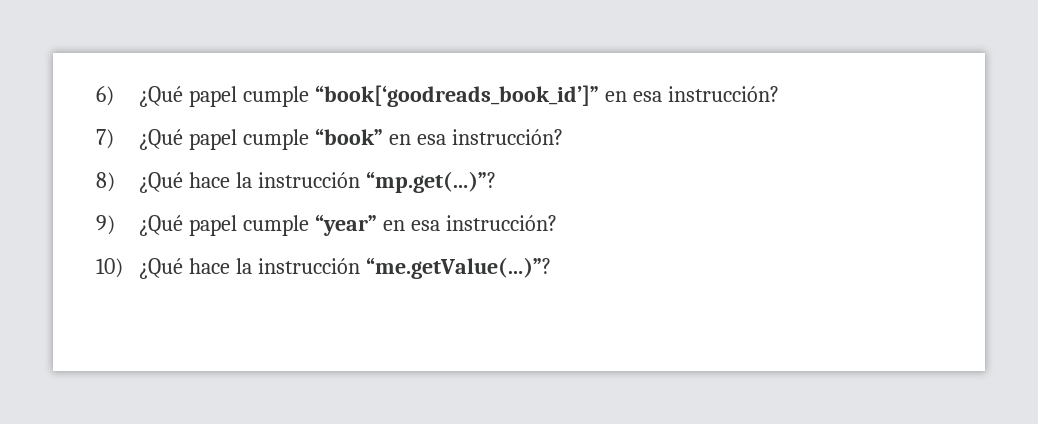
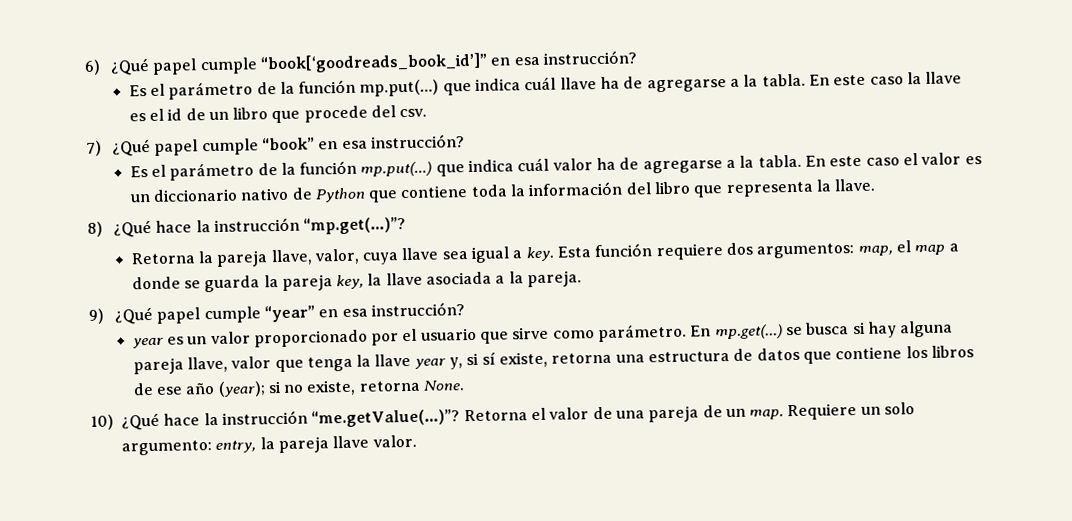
+ Es el parámetro de la función mp.put(…) que indica cuál llave ha de agregarse a la tabla. En este caso la llave es el id de un libro que procede del csv.
+ Es el parámetro de la función mp.put(…) que indica cuál valor ha de agregarse a la tabla. En este caso el valor es un diccionario nativo de Python que contiene toda la información del libro que representa la llave.
+ Retorna la pareja llave, valor, cuya llave sea igual a key. Esta función requiere dos argumentos: map, el map a donde se guarda la pareja key, la llave asociada a la pareja.
+ year es un valor proporcionado por el usuario que sirve como parámetro. En mp.get(…) se busca si hay alguna pareja llave, valor que tenga la llave year y, si sí existe, retorna una estructura de datos que contiene los libros de ese año (year); si no existe, retorna None.
+ Retorna el valor de una pareja de un map. Requiere un solo argumento: entry, la pareja llave valor.

